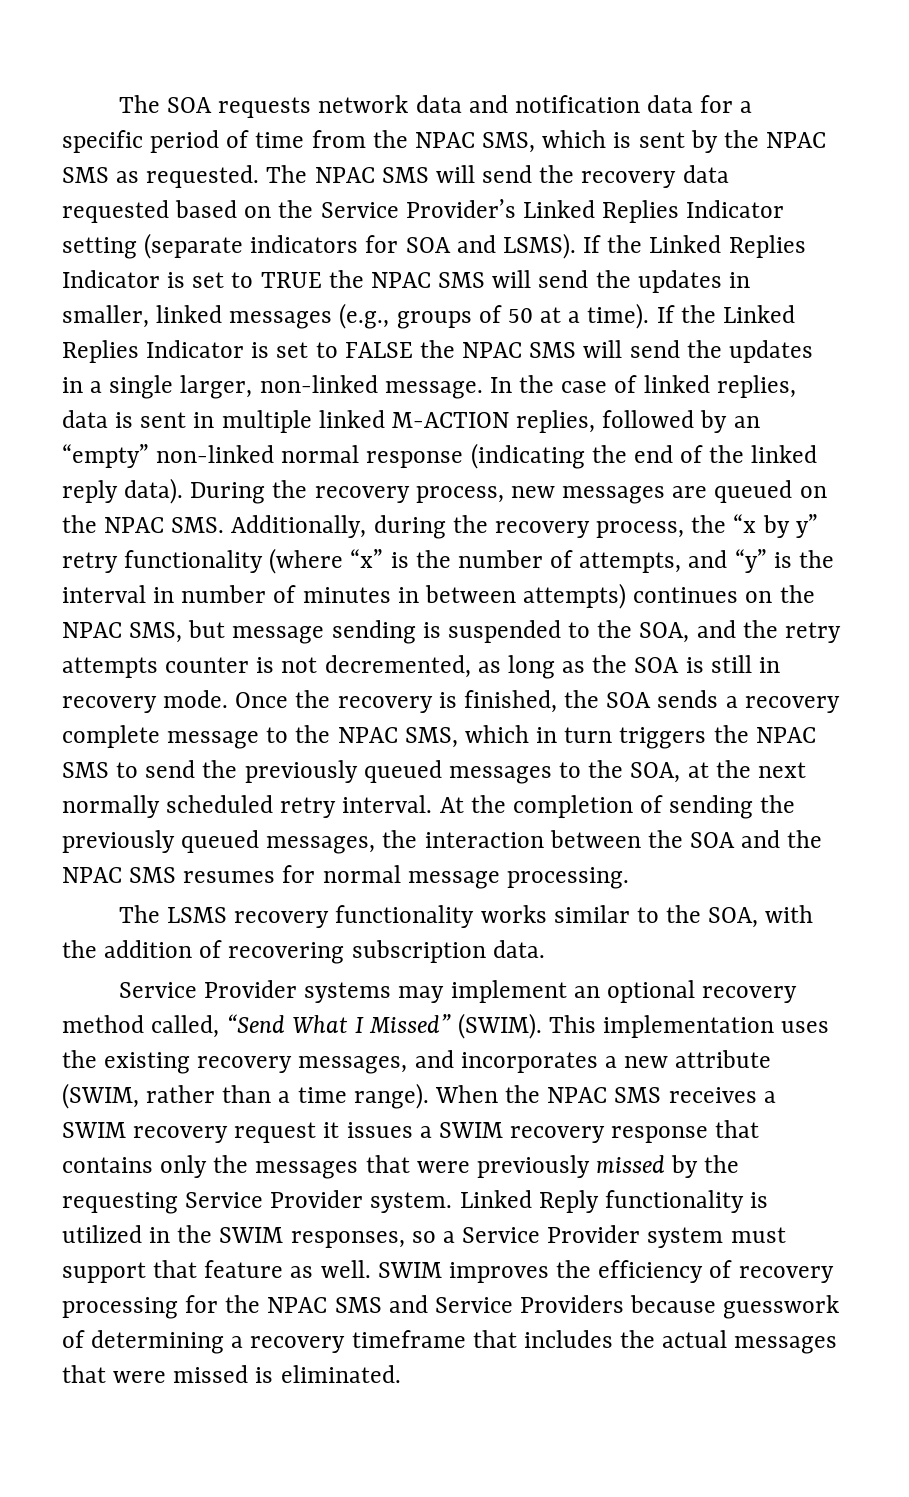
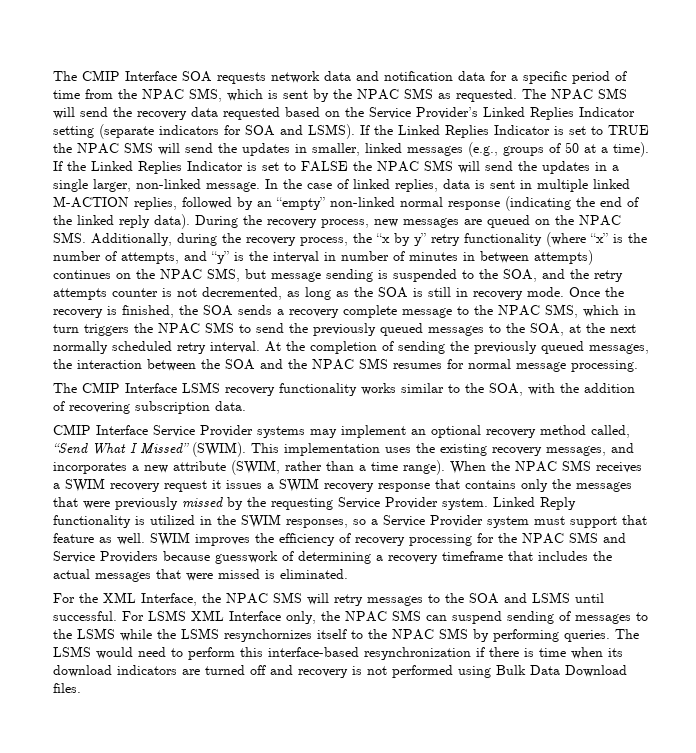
- The SOA requests network data and notification data for a specific period of time from the NPAC SMS, which is sent by the NPAC SMS as requested.
+ The CMIP Interface SOA requests network data and notification data for a specific period of time from the NPAC SMS, which is sent by the NPAC SMS as requested.
- The LSMS recovery functionality works similar to the SOA, with the addition of recovering subscription data.
+ The CMIP Interface LSMS recovery functionality works similar to the SOA, with the addition of recovering subscription data.
- Service Provider systems may implement an optional recovery method called, “Send What I Missed” (SWIM).
+ CMIP Interface Service Provider systems may implement an optional recovery method called, “Send What I Missed” (SWIM).
+ For the XML Interface, the NPAC SMS will retry messages to the SOA and LSMS until successful. For LSMS XML Interface only, the NPAC SMS can suspend sending of messages to the LSMS while the LSMS resynchornizes itself to the NPAC SMS by performing queries. The LSMS would need to perform this interface-based resynchronization if there is time when its download indicators are turned off and recovery is not performed using Bulk Data Download files.

